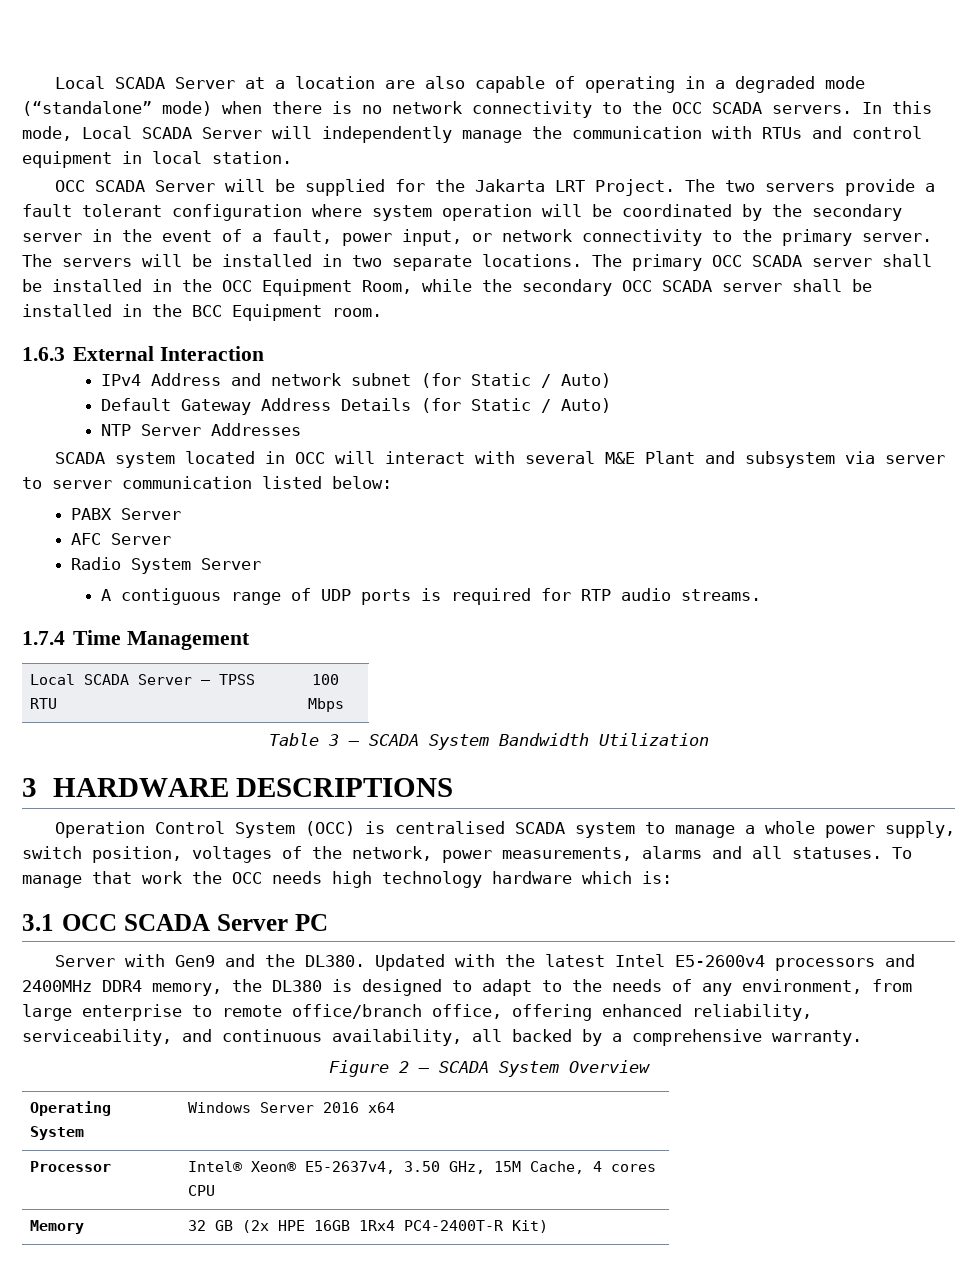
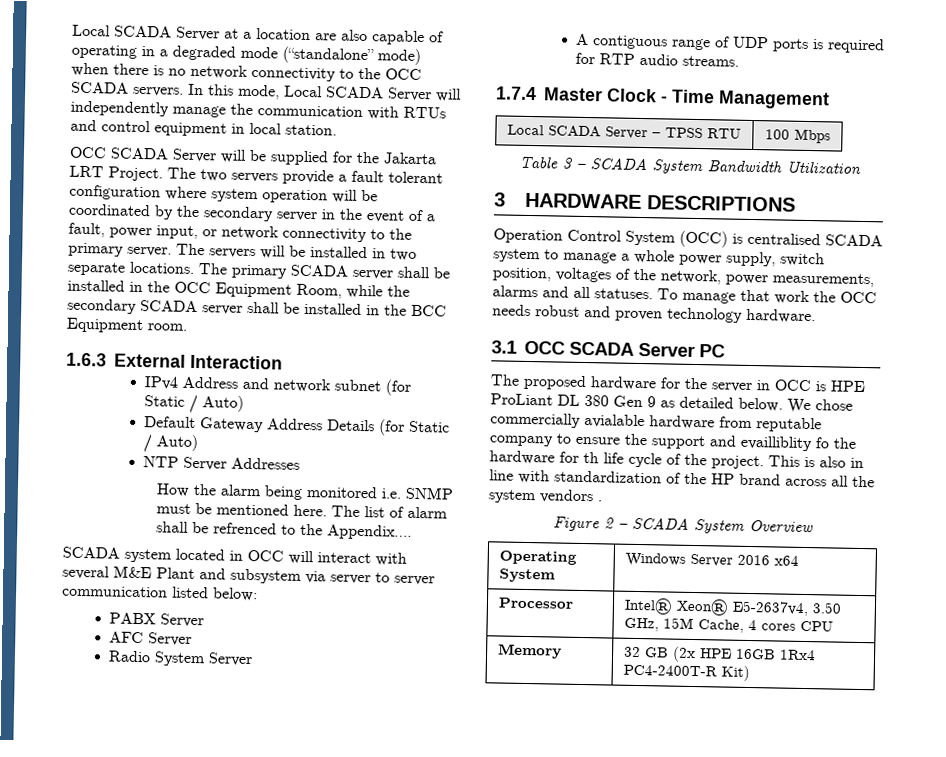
- The primary OCC SCADA server shall be installed in the OCC Equipment Room, while the secondary OCC SCADA server shall be installed in the BCC Equipment room.
+ The primary SCADA server shall be installed in the OCC Equipment Room, while the secondary SCADA server shall be installed in the BCC Equipment room.
+ How the alarm being monitored i.e. SNMP must be mentioned here. The list of alarm shall be refrenced to the Appendix….
- 1.7.4 Time Management
+ 1.7.4 Master Clock - Time Management
- To manage that work the OCC needs high technology hardware which is:
+ To manage that work the OCC needs robust and proven technology hardware.
- Server with Gen9 and the DL380. Updated with the latest Intel E5-2600v4 processors and 2400MHz DDR4 memory, the DL380 is designed to adapt to the needs of any environment, from large enterprise to remote office/branch office, offering enhanced reliability, serviceability, and continuous availability, all backed by a comprehensive warranty.
+ The proposed hardware for the server in OCC is HPE ProLiant DL 380 Gen 9 as detailed below. We chose commercially avialable hardware from reputable company to ensure the support and evailliblity fo the hardware for th life cycle of the project. This is also in line with standardization of the HP brand across all the system vendors .

